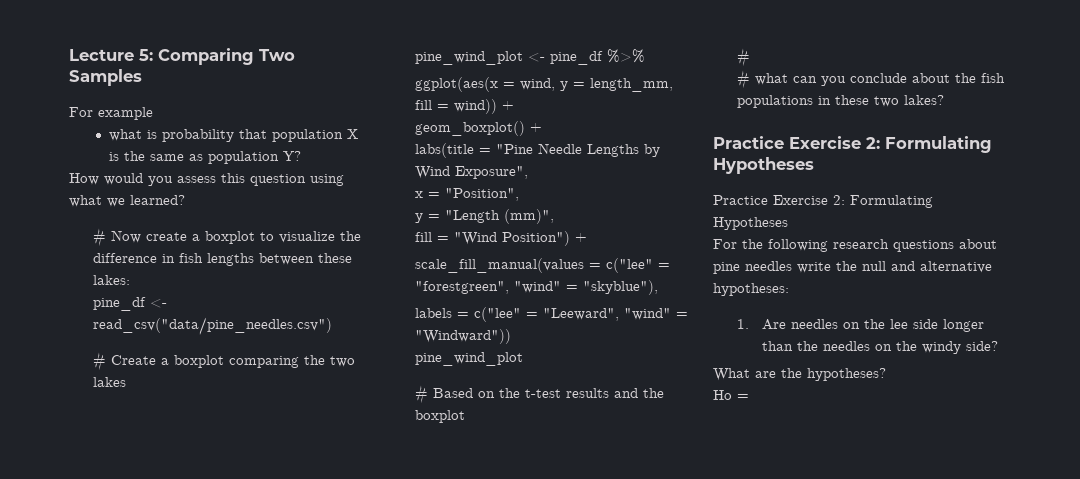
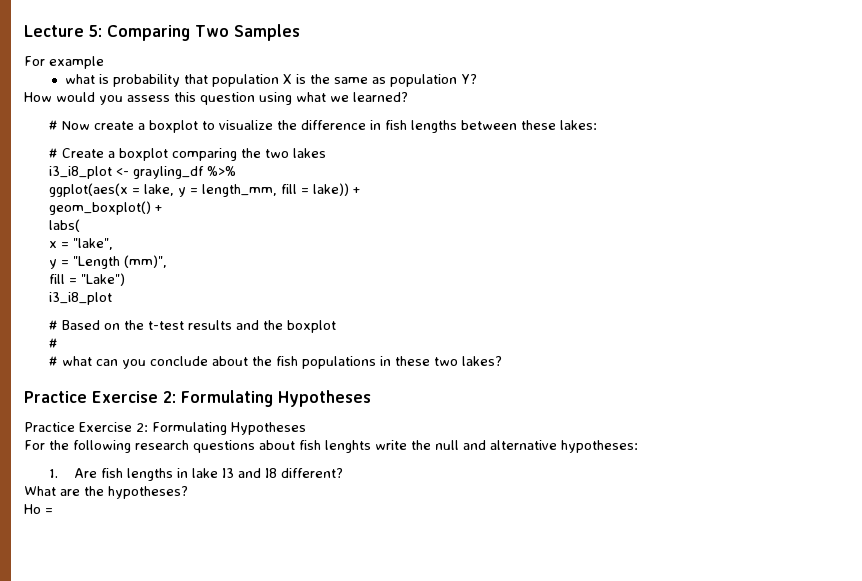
- pine_df <- read_csv("data/pine_needles.csv")
- pine_wind_plot <- pine_df %>%
+ i3_i8_plot <- grayling_df %>%
- ggplot(aes(x = wind, y = length_mm, fill = wind)) +
+ ggplot(aes(x = lake, y = length_mm, fill = lake)) +
- labs(title = "Pine Needle Lengths by Wind Exposure",
+ labs(
- x = "Position",
+ x = "lake",
- fill = "Wind Position") +
- scale_fill_manual(values = c("lee" = "forestgreen", "wind" = "skyblue"),
- labels = c("lee" = "Leeward", "wind" = "Windward"))
- pine_wind_plot
+ fill = "Lake")
+ i3_i8_plot
- For the following research questions about pine needles write the null and alternative hypotheses:
+ For the following research questions about fish lenghts write the null and alternative hypotheses:
- 1. Are needles on the lee side longer than the needles on the windy side?
+ 1. Are fish lengths in lake I3 and I8 different?

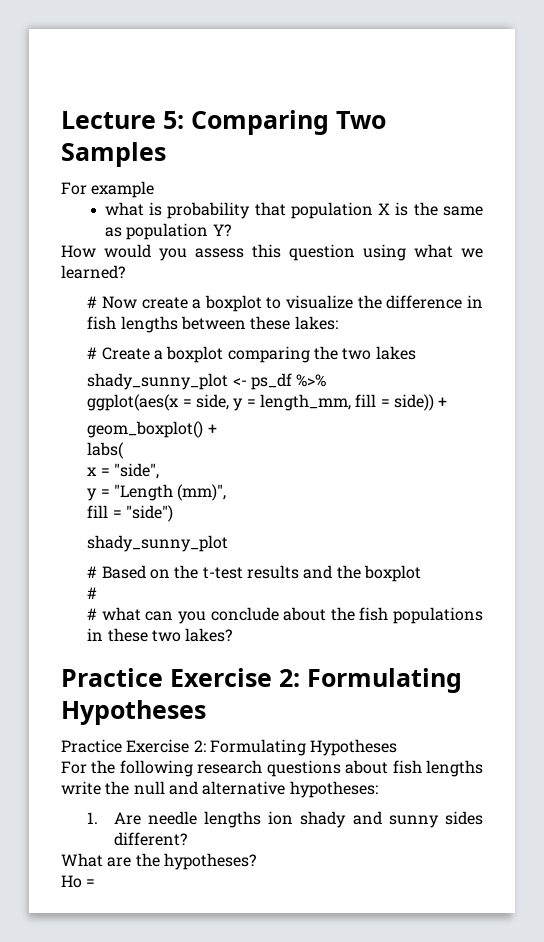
- i3_i8_plot <- grayling_df %>%
+ shady_sunny_plot <- ps_df %>%
- ggplot(aes(x = lake, y = length_mm, fill = lake)) +
+ ggplot(aes(x = side, y = length_mm, fill = side)) +
- x = "lake",
+ x = "side",
- fill = "Lake")
- i3_i8_plot
+ fill = "side")
+ shady_sunny_plot
- For the following research questions about fish lenghts write the null and alternative hypotheses:
+ For the following research questions about fish lengths write the null and alternative hypotheses:
- 1. Are fish lengths in lake I3 and I8 different?
+ 1. Are needle lengths ion shady and sunny sides different?

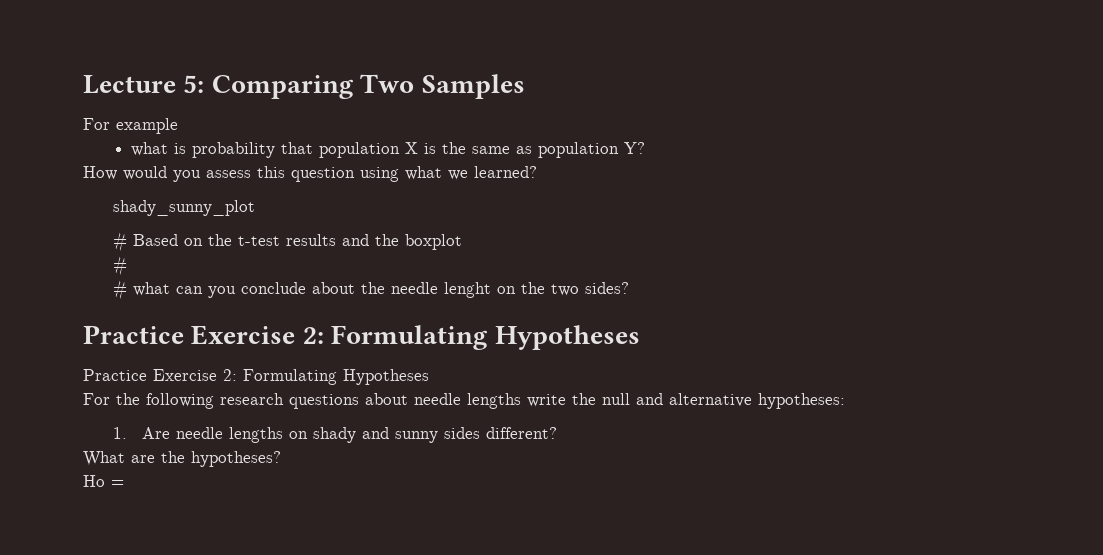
- # Now create a boxplot to visualize the difference in fish lengths between these lakes:
- # Create a boxplot comparing the two lakes
- shady_sunny_plot <- ps_df %>%
- ggplot(aes(x = side, y = length_mm, fill = side)) +
- geom_boxplot() +
- labs(
- x = "side",
- y = "Length (mm)",
- fill = "side")
- # what can you conclude about the fish populations in these two lakes?
+ # what can you conclude about the needle lenght on the two sides?
- For the following research questions about fish lengths write the null and alternative hypotheses:
+ For the following research questions about needle lengths write the null and alternative hypotheses:
- 1. Are needle lengths ion shady and sunny sides different?
+ 1. Are needle lengths on shady and sunny sides different?

